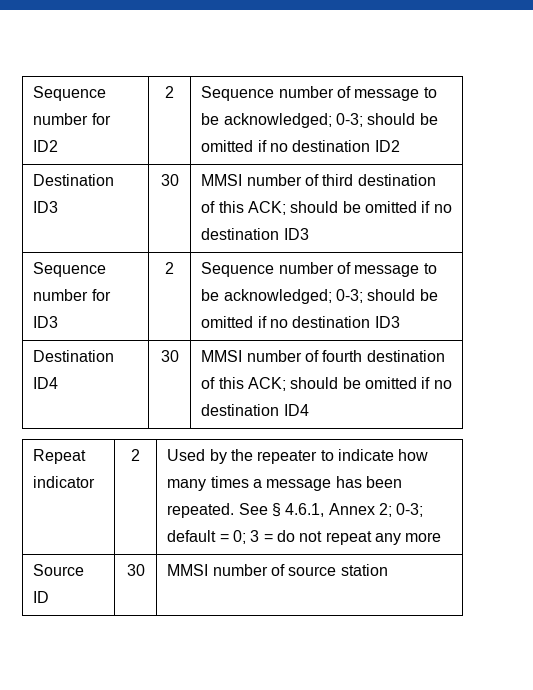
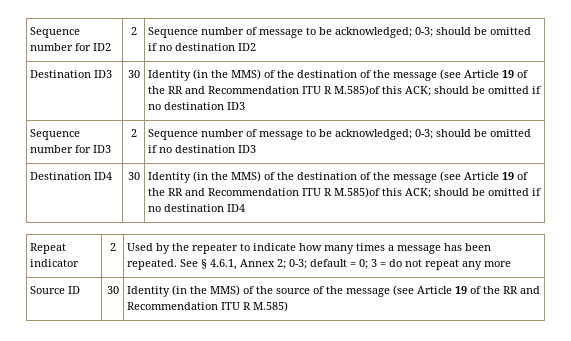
- Destination ID3 | 30 | MMSI number of third destination of this ACK; should be omitted if no destination ID3
+ Destination ID3 | 30 | Identity (in the MMS) of the destination of the message (see Article 19 of the RR and Recommendation ITU R M.585)of this ACK; should be omitted if no destination ID3
- Destination ID4 | 30 | MMSI number of fourth destination of this ACK; should be omitted if no destination ID4
+ Destination ID4 | 30 | Identity (in the MMS) of the destination of the message (see Article 19 of the RR and Recommendation ITU R M.585)of this ACK; should be omitted if no destination ID4
- Source ID | 30 | MMSI number of source station
+ Source ID | 30 | Identity (in the MMS) of the source of the message (see Article 19 of the RR and Recommendation ITU R M.585)

